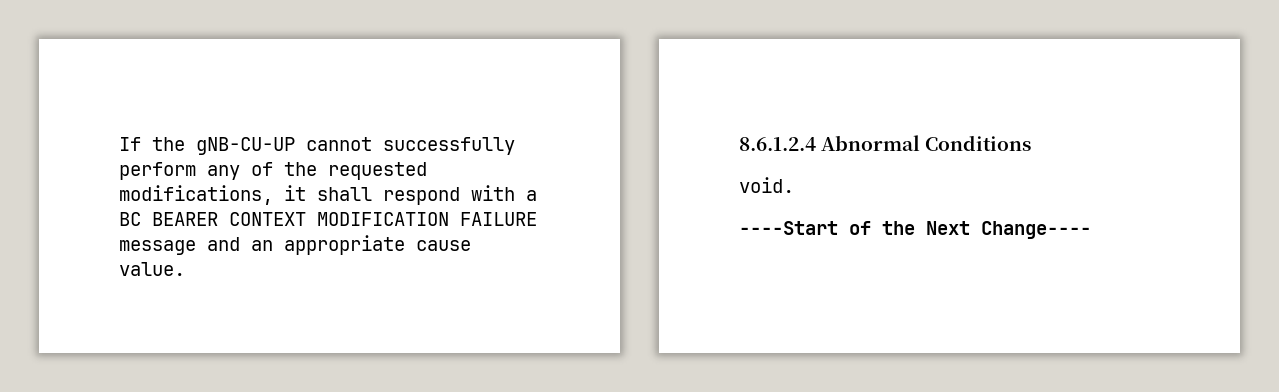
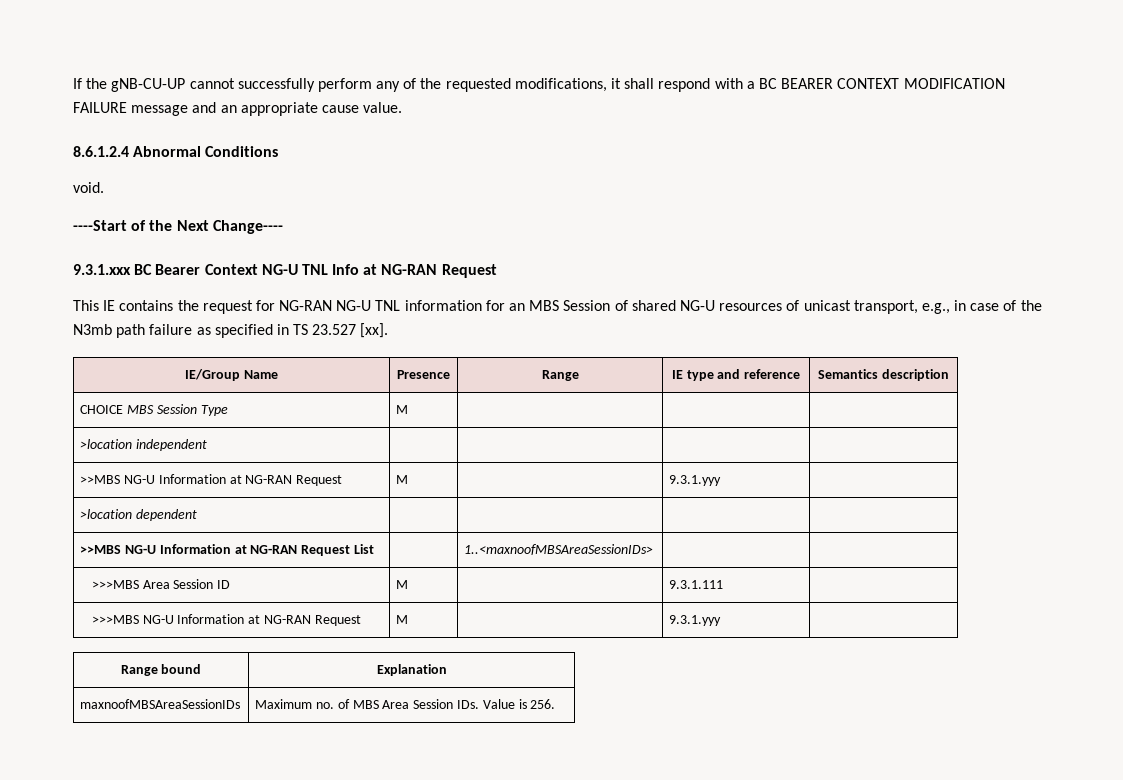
+ 9.3.1.xxx BC Bearer Context NG-U TNL Info at NG-RAN Request
+ This IE contains the request for NG-RAN NG-U TNL information for an MBS Session of shared NG-U resources of unicast transport, e.g., in case of the N3mb path failure as specified in TS 23.527 [xx].
+ IE/Group Name | Presence | Range | IE type and reference | Semantics description
+ CHOICE MBS Session Type | M | | |
+ >location independent | | | |
+ >>MBS NG-U Information at NG-RAN Request | M | | 9.3.1.yyy |
+ >location dependent | | | |
+ >>MBS NG-U Information at NG-RAN Request List | | 1..<maxnoofMBSAreaSessionIDs> | |
+ >>>MBS Area Session ID | M | | 9.3.1.111 |
+ >>>MBS NG-U Information at NG-RAN Request | M | | 9.3.1.yyy |
+ Range bound | Explanation
+ maxnoofMBSAreaSessionIDs | Maximum no. of MBS Area Session IDs. Value is 256.

